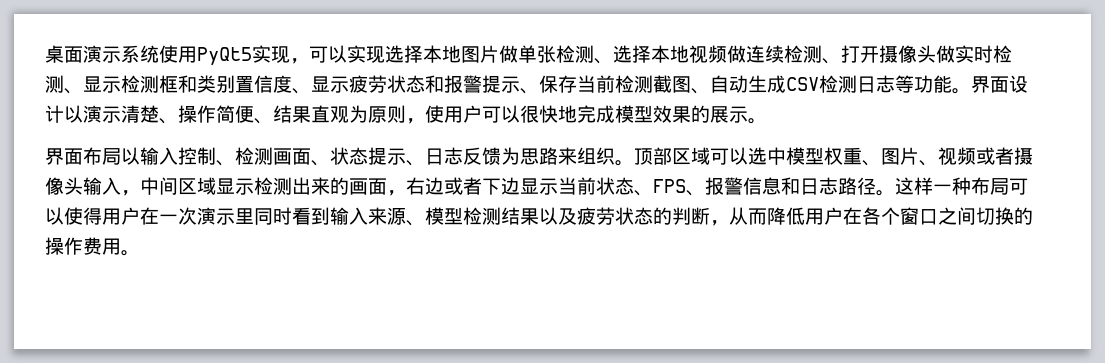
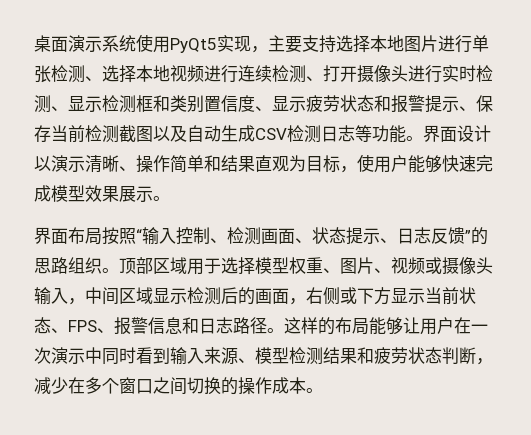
- 桌面演示系统使用PyQt5实现，可以实现选择本地图片做单张检测、选择本地视频做连续检测、打开摄像头做实时检测、显示检测框和类别置信度、显示疲劳状态和报警提示、保存当前检测截图、自动生成CSV检测日志等功能。
+ 桌面演示系统使用PyQt5实现，主要支持选择本地图片进行单张检测、选择本地视频进行连续检测、打开摄像头进行实时检测、显示检测框和类别置信度、显示疲劳状态和报警提示、保存当前检测截图以及自动生成CSV检测日志等功能。
- 界面设计以演示清楚、操作简便、结果直观为原则，使用户可以很快地完成模型效果的展示。
+ 界面设计以演示清晰、操作简单和结果直观为目标，使用户能够快速完成模型效果展示。
- 界面布局以输入控制、检测画面、状态提示、日志反馈为思路来组织。
+ 界面布局按照“输入控制、检测画面、状态提示、日志反馈”的思路组织。
- 顶部区域可以选中模型权重、图片、视频或者摄像头输入，中间区域显示检测出来的画面，右边或者下边显示当前状态、FPS、报警信息和日志路径。
+ 顶部区域用于选择模型权重、图片、视频或摄像头输入，中间区域显示检测后的画面，右侧或下方显示当前状态、FPS、报警信息和日志路径。
- 这样一种布局可以使得用户在一次演示里同时看到输入来源、模型检测结果以及疲劳状态的判断，从而降低用户在各个窗口之间切换的操作费用。
+ 这样的布局能够让用户在一次演示中同时看到输入来源、模型检测结果和疲劳状态判断，减少在多个窗口之间切换的操作成本。

